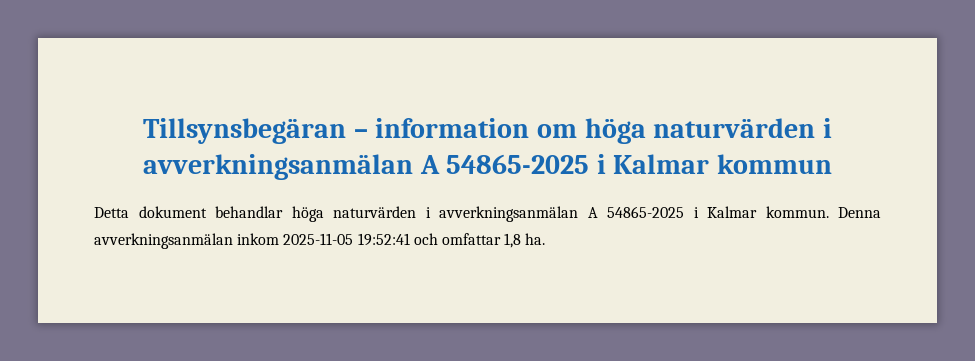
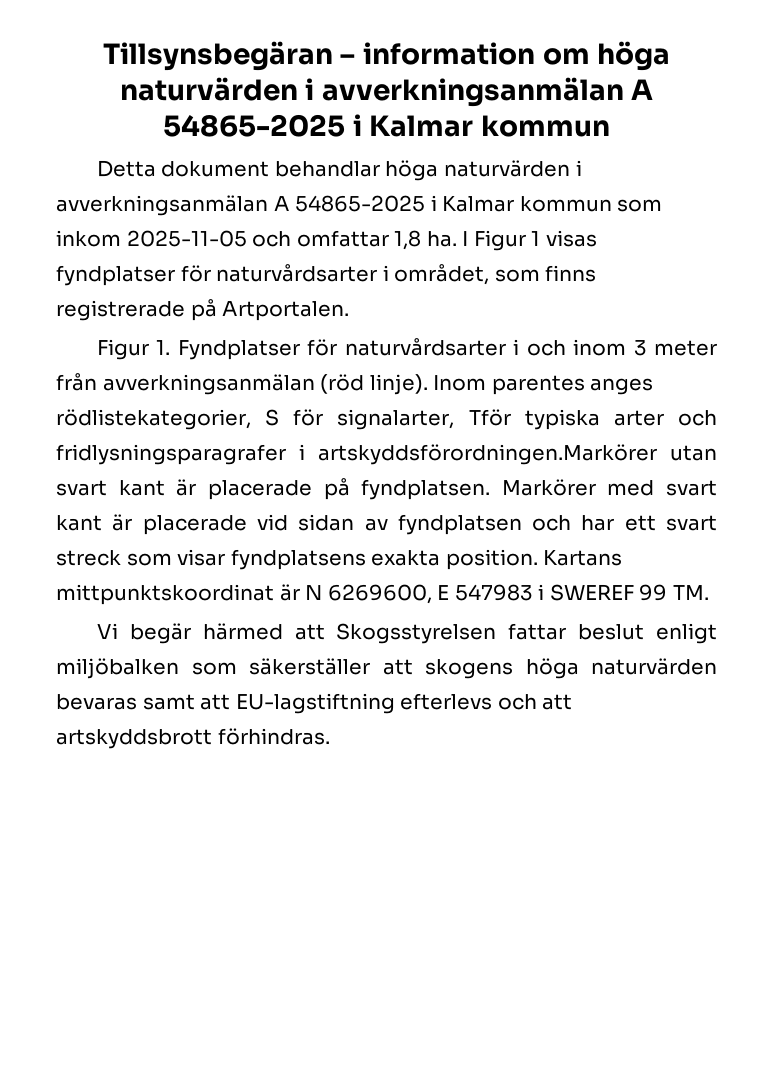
- Detta dokument behandlar höga naturvärden i avverkningsanmälan A 54865-2025 i Kalmar kommun. Denna avverkningsanmälan inkom 2025-11-05 19:52:41 och omfattar 1,8 ha.
+ Detta dokument behandlar höga naturvärden i avverkningsanmälan A 54865-2025 i Kalmar kommun som inkom 2025-11-05 och omfattar 1,8 ha.
+ I Figur 1 visas fyndplatser för naturvårdsarter i området, som finns registrerade på Artportalen.
+ Figur 1. Fyndplatser för naturvårdsarter i och inom 3 meter från avverkningsanmälan (röd linje). Inom parentes anges rödlistekategorier, S för signalarter, Tför typiska arter och fridlysningsparagrafer i artskyddsförordningen.Markörer utan svart kant är placerade på fyndplatsen. Markörer med svart kant är placerade vid sidan av fyndplatsen och har ett svart streck som visar fyndplatsens exakta position. Kartans mittpunktskoordinat är N 6269600, E 547983 i SWEREF 99 TM.
+ Vi begär härmed att Skogsstyrelsen fattar beslut enligt miljöbalken som säkerställer att skogens höga naturvärden bevaras samt att EU-lagstiftning efterlevs och att artskyddsbrott förhindras.

